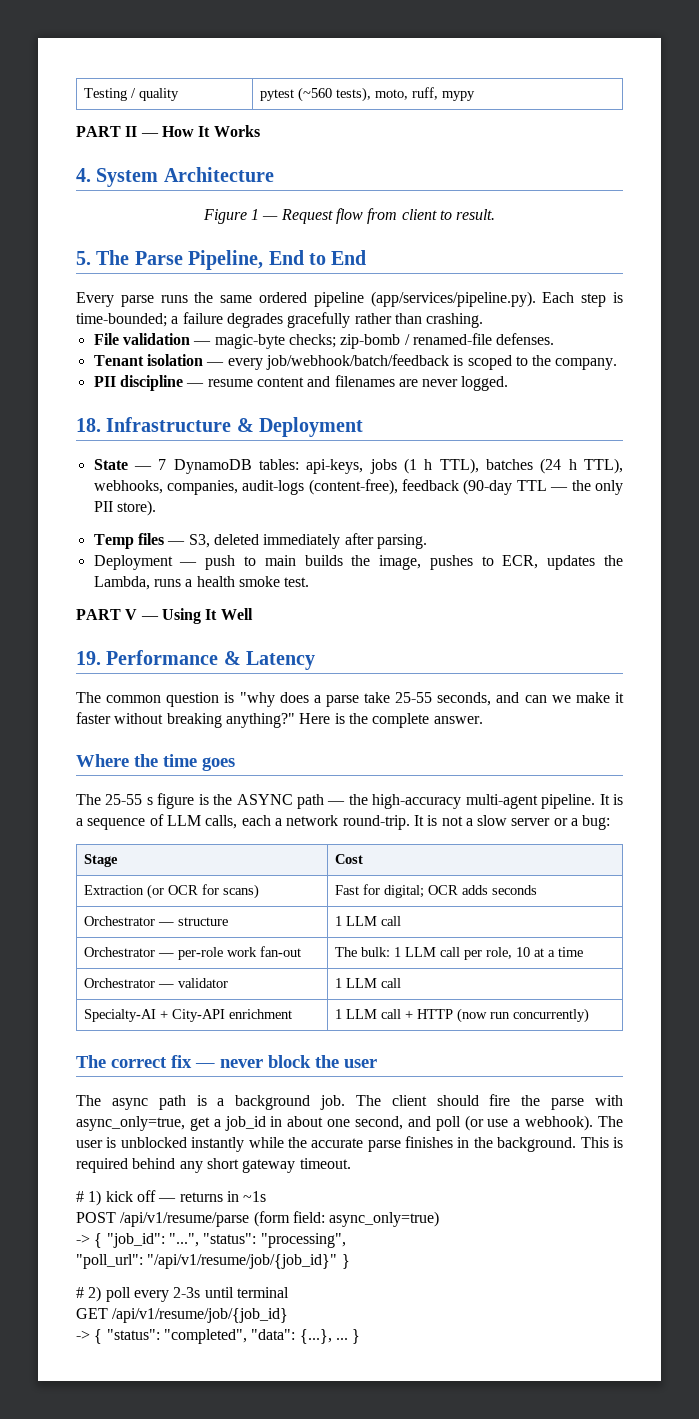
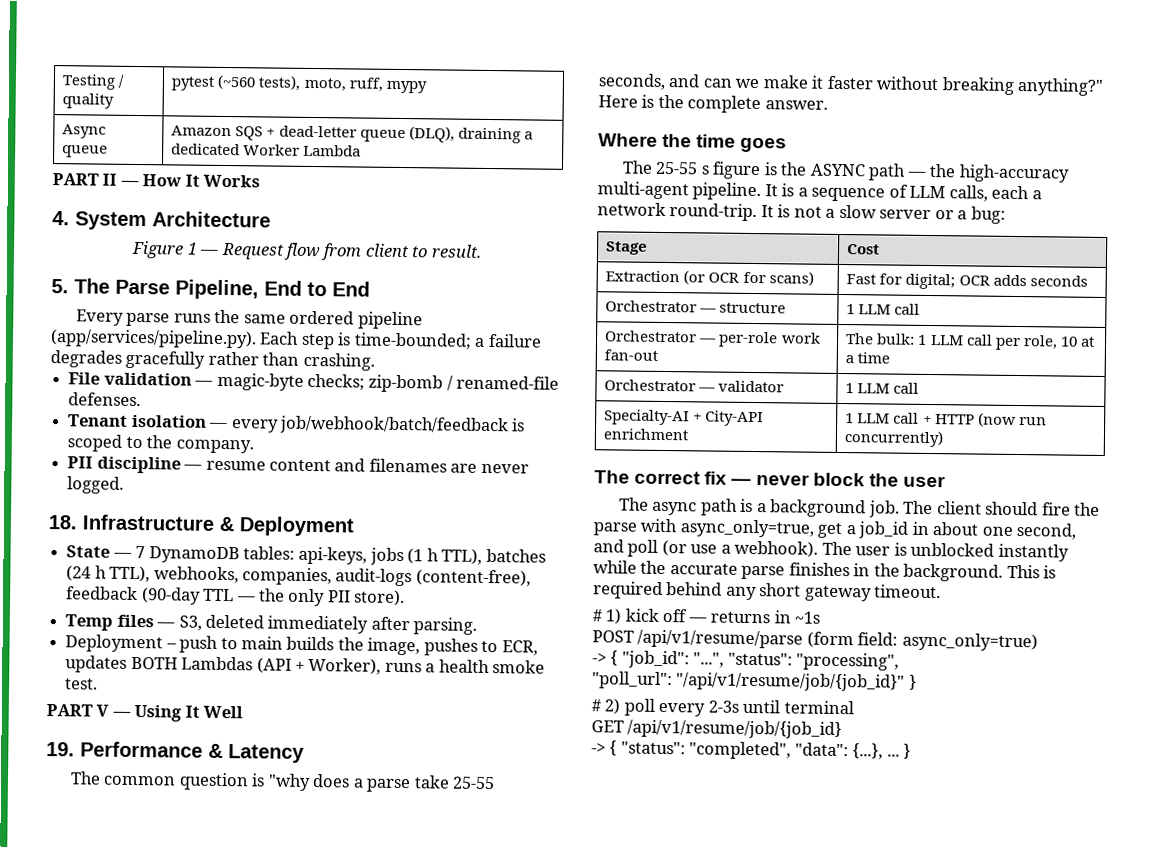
+ Async queue | Amazon SQS + dead-letter queue (DLQ), draining a dedicated Worker Lambda
- Deployment — push to main builds the image, pushes to ECR, updates the Lambda, runs a health smoke test.
+ Deployment – push to main builds the image, pushes to ECR, updates BOTH Lambdas (API + Worker), runs a health smoke test.

